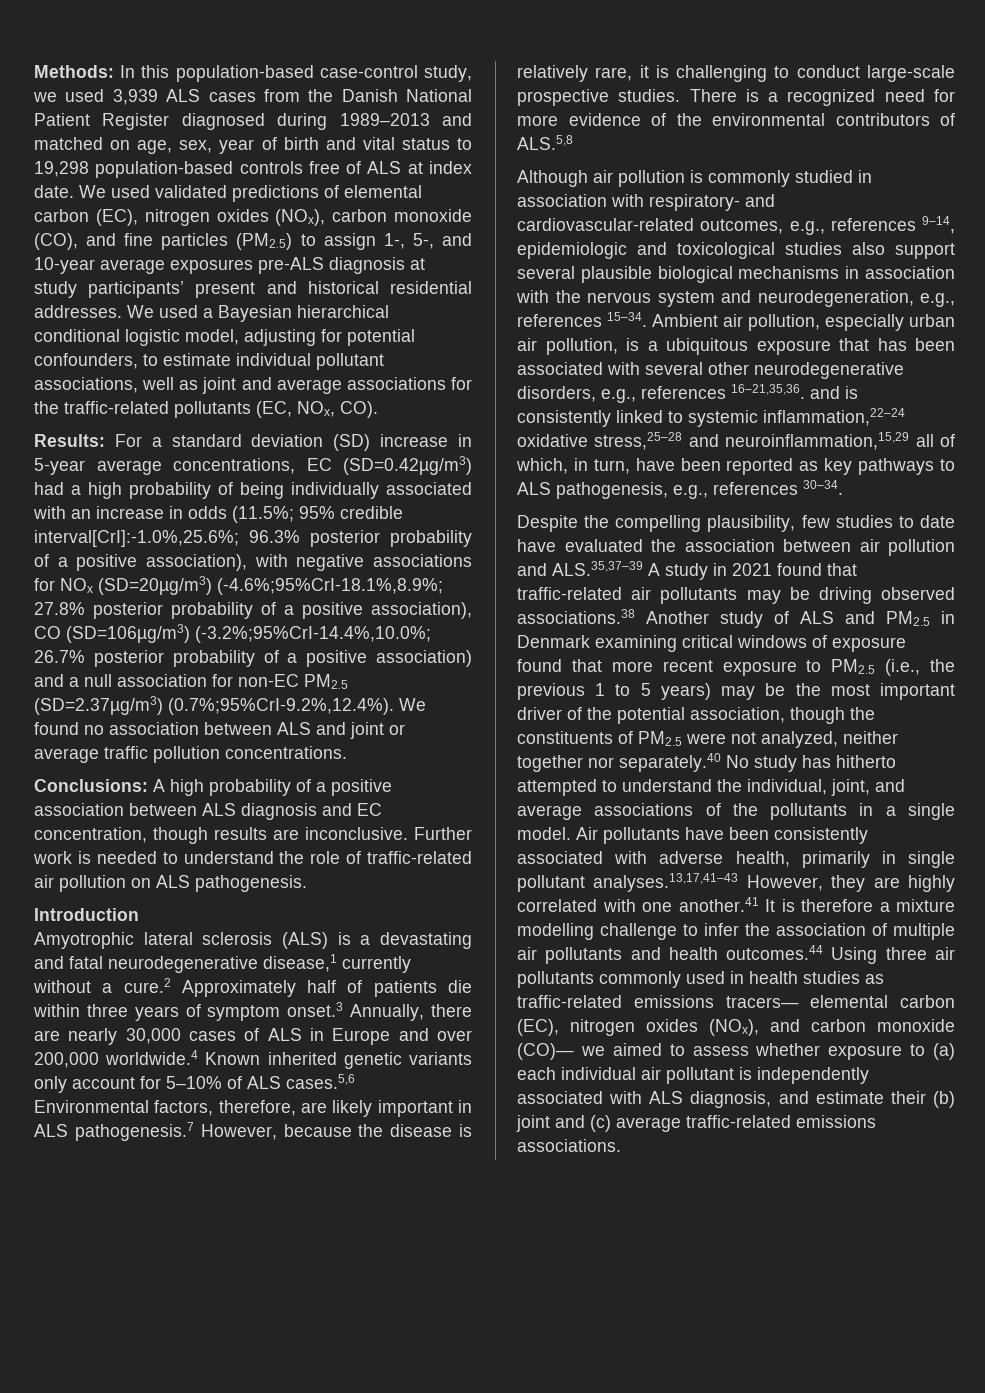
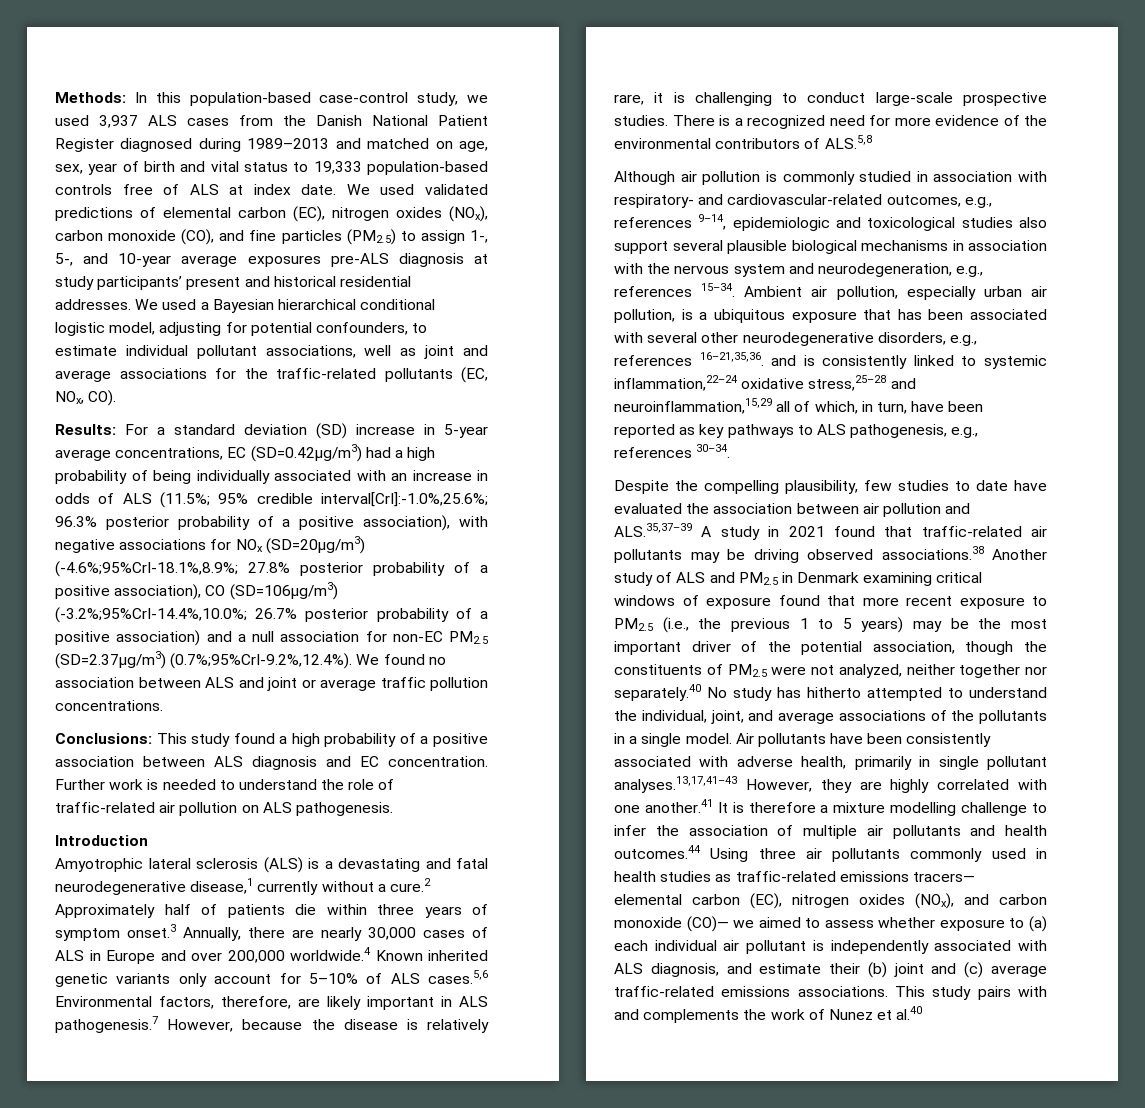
- Methods: In this population-based case-control study, we used 3,939 ALS cases from the Danish National Patient Register diagnosed during 1989–2013 and matched on age, sex, year of birth and vital status to 19,298 population-based controls free of ALS at index date.
+ Methods: In this population-based case-control study, we used 3,937 ALS cases from the Danish National Patient Register diagnosed during 1989–2013 and matched on age, sex, year of birth and vital status to 19,333 population-based controls free of ALS at index date.
- For a standard deviation (SD) increase in 5-year average concentrations, EC (SD=0.42µg/m3) had a high probability of being individually associated with an increase in odds (11.5%;
+ For a standard deviation (SD) increase in 5-year average concentrations, EC (SD=0.42µg/m3) had a high probability of being individually associated with an increase in odds of ALS (11.5%;
- Conclusions: A high probability of a positive association between ALS diagnosis and EC concentration, though results are inconclusive.
+ Conclusions: This study found a high probability of a positive association between ALS diagnosis and EC concentration.
+ This study pairs with and complements the work of Nunez et al.40

